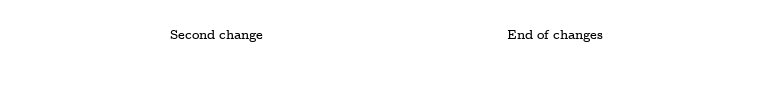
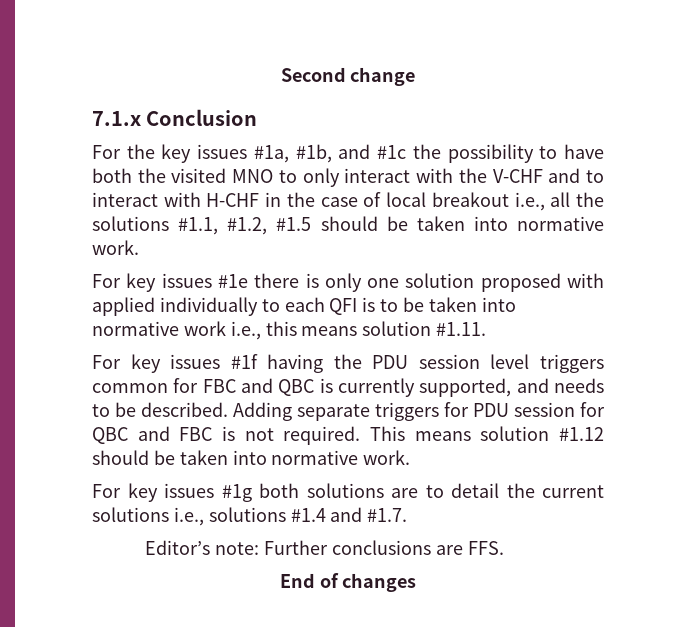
+ 7.1.x Conclusion
+ For the key issues #1a, #1b, and #1c the possibility to have both the visited MNO to only interact with the V-CHF and to interact with H-CHF in the case of local breakout i.e., all the solutions #1.1, #1.2, #1.5 should be taken into normative work.
+ For key issues #1e there is only one solution proposed with applied individually to each QFI is to be taken into normative work i.e., this means solution #1.11.
+ For key issues #1f having the PDU session level triggers common for FBC and QBC is currently supported, and needs to be described. Adding separate triggers for PDU session for QBC and FBC is not required. This means solution #1.12 should be taken into normative work.
+ For key issues #1g both solutions are to detail the current solutions i.e., solutions #1.4 and #1.7.
+ Editor’s note: Further conclusions are FFS.

